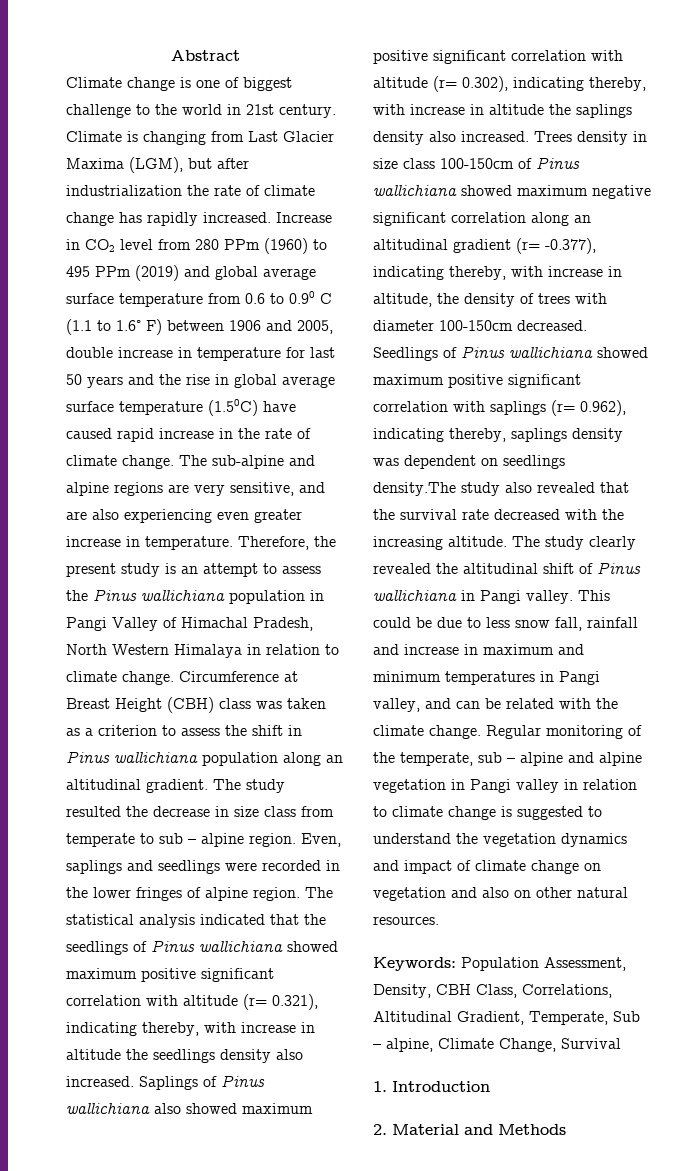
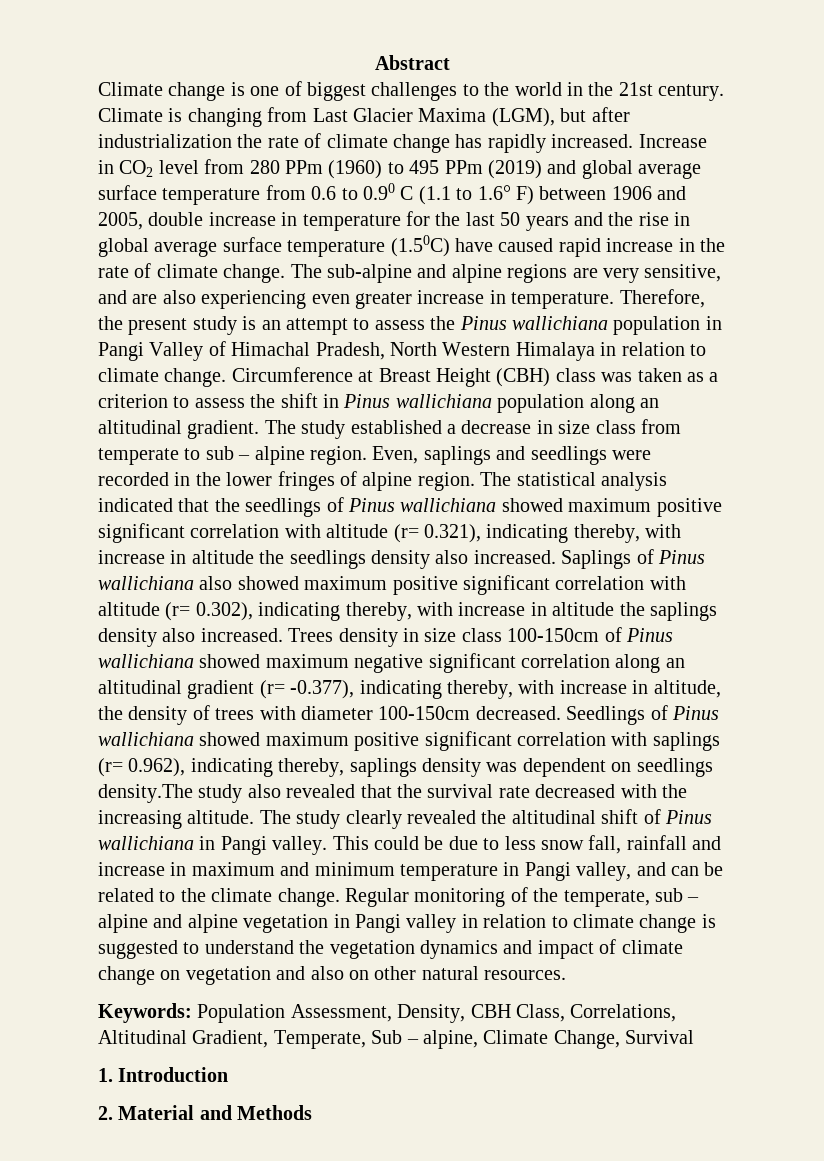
- Climate change is one of biggest challenge to the world in 21st century.
+ Climate change is one of biggest challenges to the world in the 21st century.
- Increase in CO2 level from 280 PPm (1960) to 495 PPm (2019) and global average surface temperature from 0.6 to 0.90 C (1.1 to 1.6° F) between 1906 and 2005, double increase in temperature for last 50 years and the rise in global average surface temperature (1.50C) have caused rapid increase in the rate of climate change.
+ Increase in CO2 level from 280 PPm (1960) to 495 PPm (2019) and global average surface temperature from 0.6 to 0.90 C (1.1 to 1.6° F) between 1906 and 2005, double increase in temperature for the last 50 years and the rise in global average surface temperature (1.50C) have caused rapid increase in the rate of climate change.
- The study resulted the decrease in size class from temperate to sub – alpine region.
+ The study established a decrease in size class from temperate to sub – alpine region.
- This could be due to less snow fall, rainfall and increase in maximum and minimum temperatures in Pangi valley, and can be related with the climate change.
+ This could be due to less snow fall, rainfall and increase in maximum and minimum temperature in Pangi valley, and can be related to the climate change.

